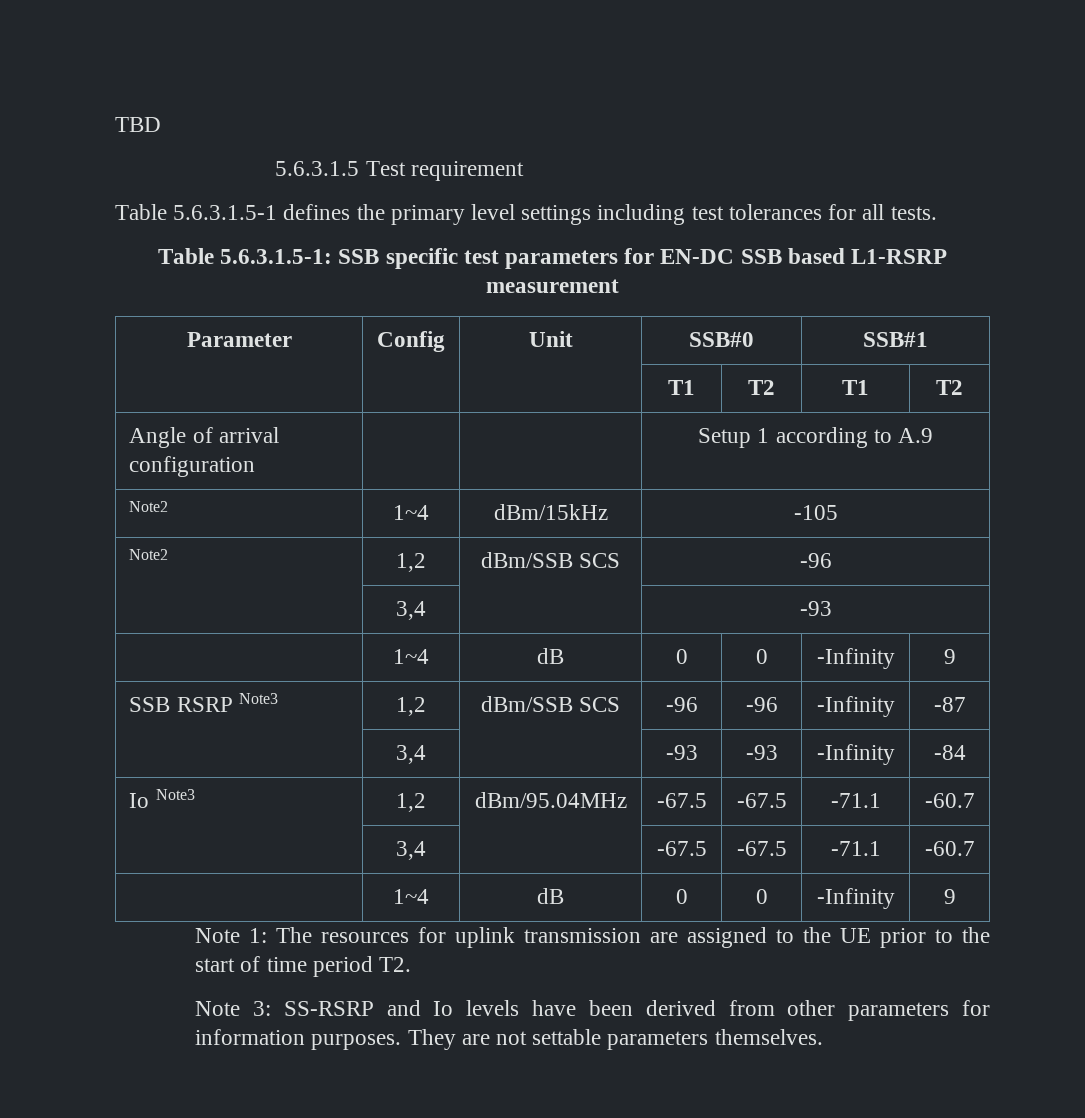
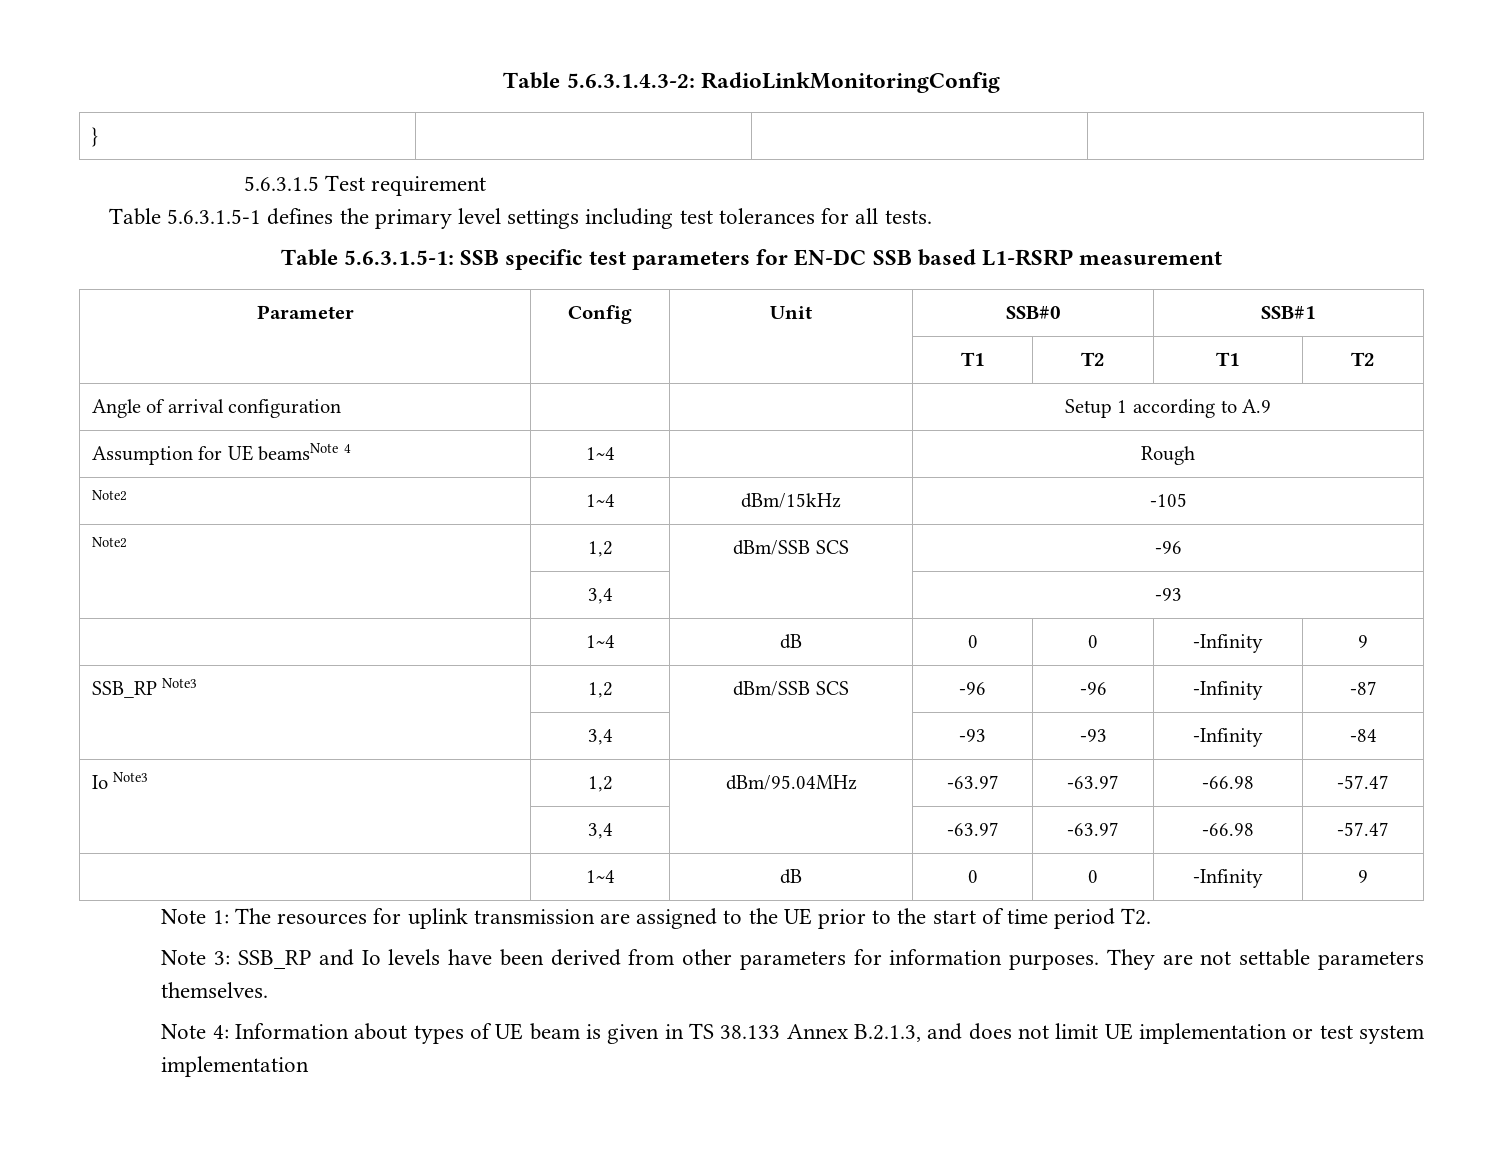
- TBD
+ Table 5.6.3.1.4.3-2: RadioLinkMonitoringConfig
+ } | | |
+ Assumption for UE beamsNote 4 | 1~4 | | Rough
- SSB RSRP Note3 | 1,2 | dBm/SSB SCS | -96 | -96 | -Infinity | -87
+ SSB_RP Note3 | 1,2 | dBm/SSB SCS | -96 | -96 | -Infinity | -87
- Io Note3 | 1,2 | dBm/95.04MHz | -67.5 | -67.5 | -71.1 | -60.7
- | 3,4 | | -67.5 | -67.5 | -71.1 | -60.7
+ Io Note3 | 1,2 | dBm/95.04MHz | -63.97 | -63.97 | -66.98 | -57.47
+ | 3,4 | | -63.97 | -63.97 | -66.98 | -57.47
- Note 3: SS-RSRP and Io levels have been derived from other parameters for information purposes.
+ Note 3: SSB_RP and Io levels have been derived from other parameters for information purposes.
+ Note 4: Information about types of UE beam is given in TS 38.133 Annex B.2.1.3, and does not limit UE implementation or test system implementation

